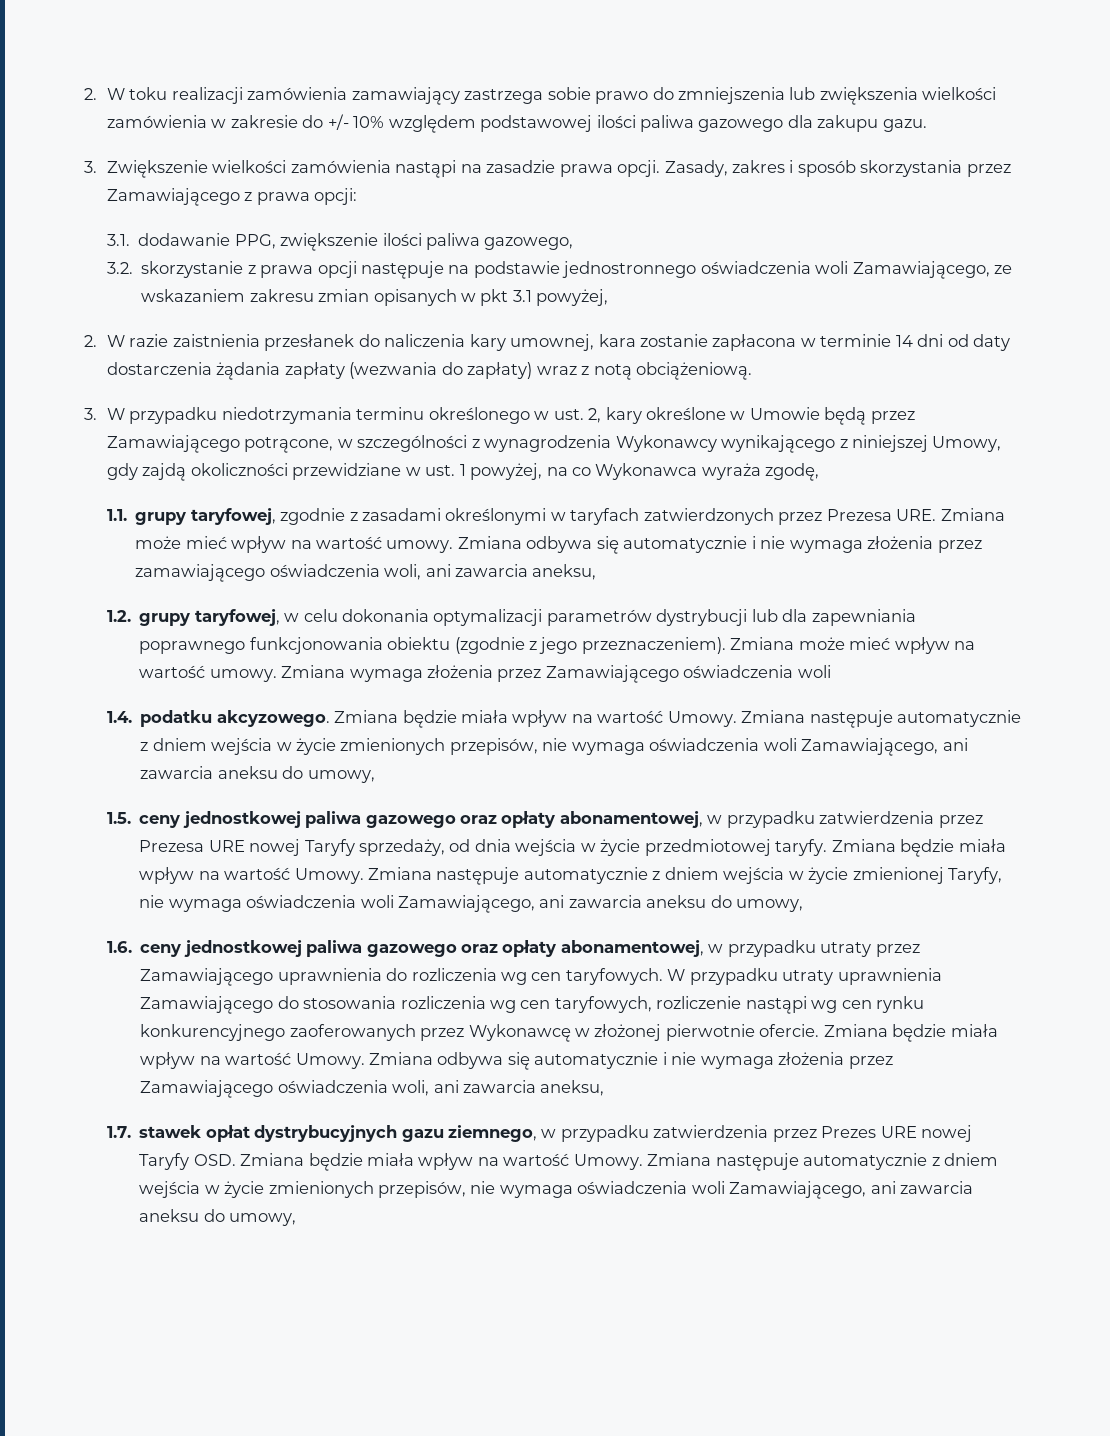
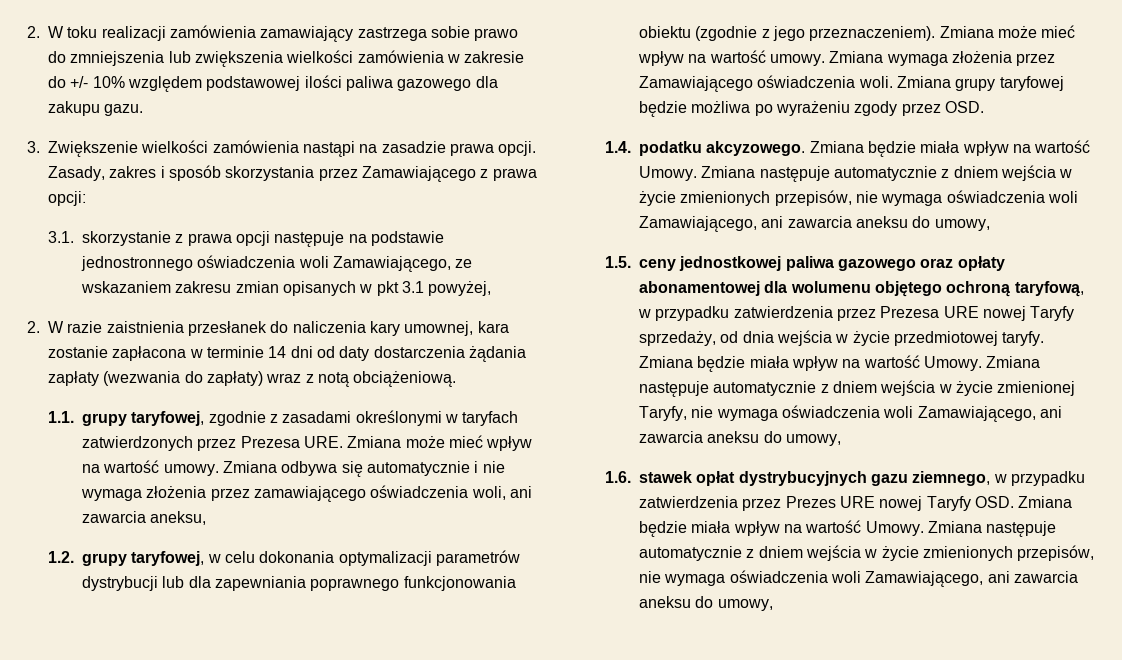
- 3.1. dodawanie PPG, zwiększenie ilości paliwa gazowego,
- 3.2. skorzystanie z prawa opcji następuje na podstawie jednostronnego oświadczenia woli Zamawiającego, ze wskazaniem zakresu zmian opisanych w pkt 3.1 powyżej,
+ 3.1. skorzystanie z prawa opcji następuje na podstawie jednostronnego oświadczenia woli Zamawiającego, ze wskazaniem zakresu zmian opisanych w pkt 3.1 powyżej,
- 3. W przypadku niedotrzymania terminu określonego w ust. 2, kary określone w Umowie będą przez Zamawiającego potrącone, w szczególności z wynagrodzenia Wykonawcy wynikającego z niniejszej Umowy, gdy zajdą okoliczności przewidziane w ust. 1 powyżej, na co Wykonawca wyraża zgodę,
- Zmiana wymaga złożenia przez Zamawiającego oświadczenia woli
+ Zmiana wymaga złożenia przez Zamawiającego oświadczenia woli. Zmiana grupy taryfowej będzie możliwa po wyrażeniu zgody przez OSD.
- 1.5. ceny jednostkowej paliwa gazowego oraz opłaty abonamentowej, w przypadku zatwierdzenia przez Prezesa URE nowej Taryfy sprzedaży, od dnia wejścia w życie przedmiotowej taryfy.
+ 1.5. ceny jednostkowej paliwa gazowego oraz opłaty abonamentowej dla wolumenu objętego ochroną taryfową, w przypadku zatwierdzenia przez Prezesa URE nowej Taryfy sprzedaży, od dnia wejścia w życie przedmiotowej taryfy.
- 1.6. ceny jednostkowej paliwa gazowego oraz opłaty abonamentowej, w przypadku utraty przez Zamawiającego uprawnienia do rozliczenia wg cen taryfowych. W przypadku utraty uprawnienia Zamawiającego do stosowania rozliczenia wg cen taryfowych, rozliczenie nastąpi wg cen rynku konkurencyjnego zaoferowanych przez Wykonawcę w złożonej pierwotnie ofercie. Zmiana będzie miała wpływ na wartość Umowy. Zmiana odbywa się automatycznie i nie wymaga złożenia przez Zamawiającego oświadczenia woli, ani zawarcia aneksu,
- 1.7. stawek opłat dystrybucyjnych gazu ziemnego, w przypadku zatwierdzenia przez Prezes URE nowej Taryfy OSD. Zmiana będzie miała wpływ na wartość Umowy.
+ 1.6. stawek opłat dystrybucyjnych gazu ziemnego, w przypadku zatwierdzenia przez Prezes URE nowej Taryfy OSD. Zmiana będzie miała wpływ na wartość Umowy.

